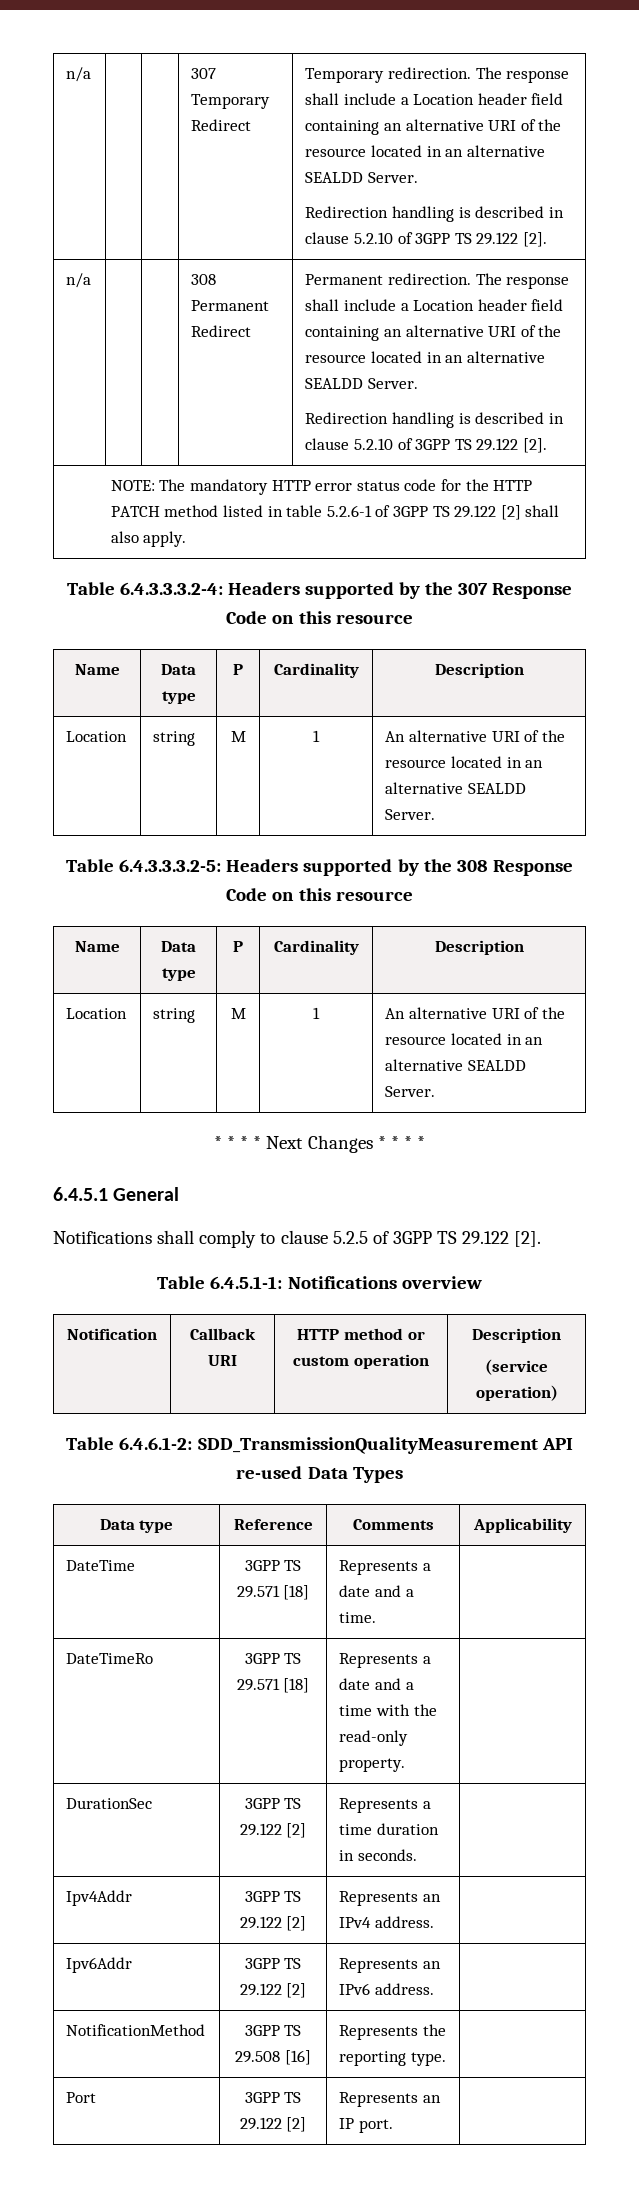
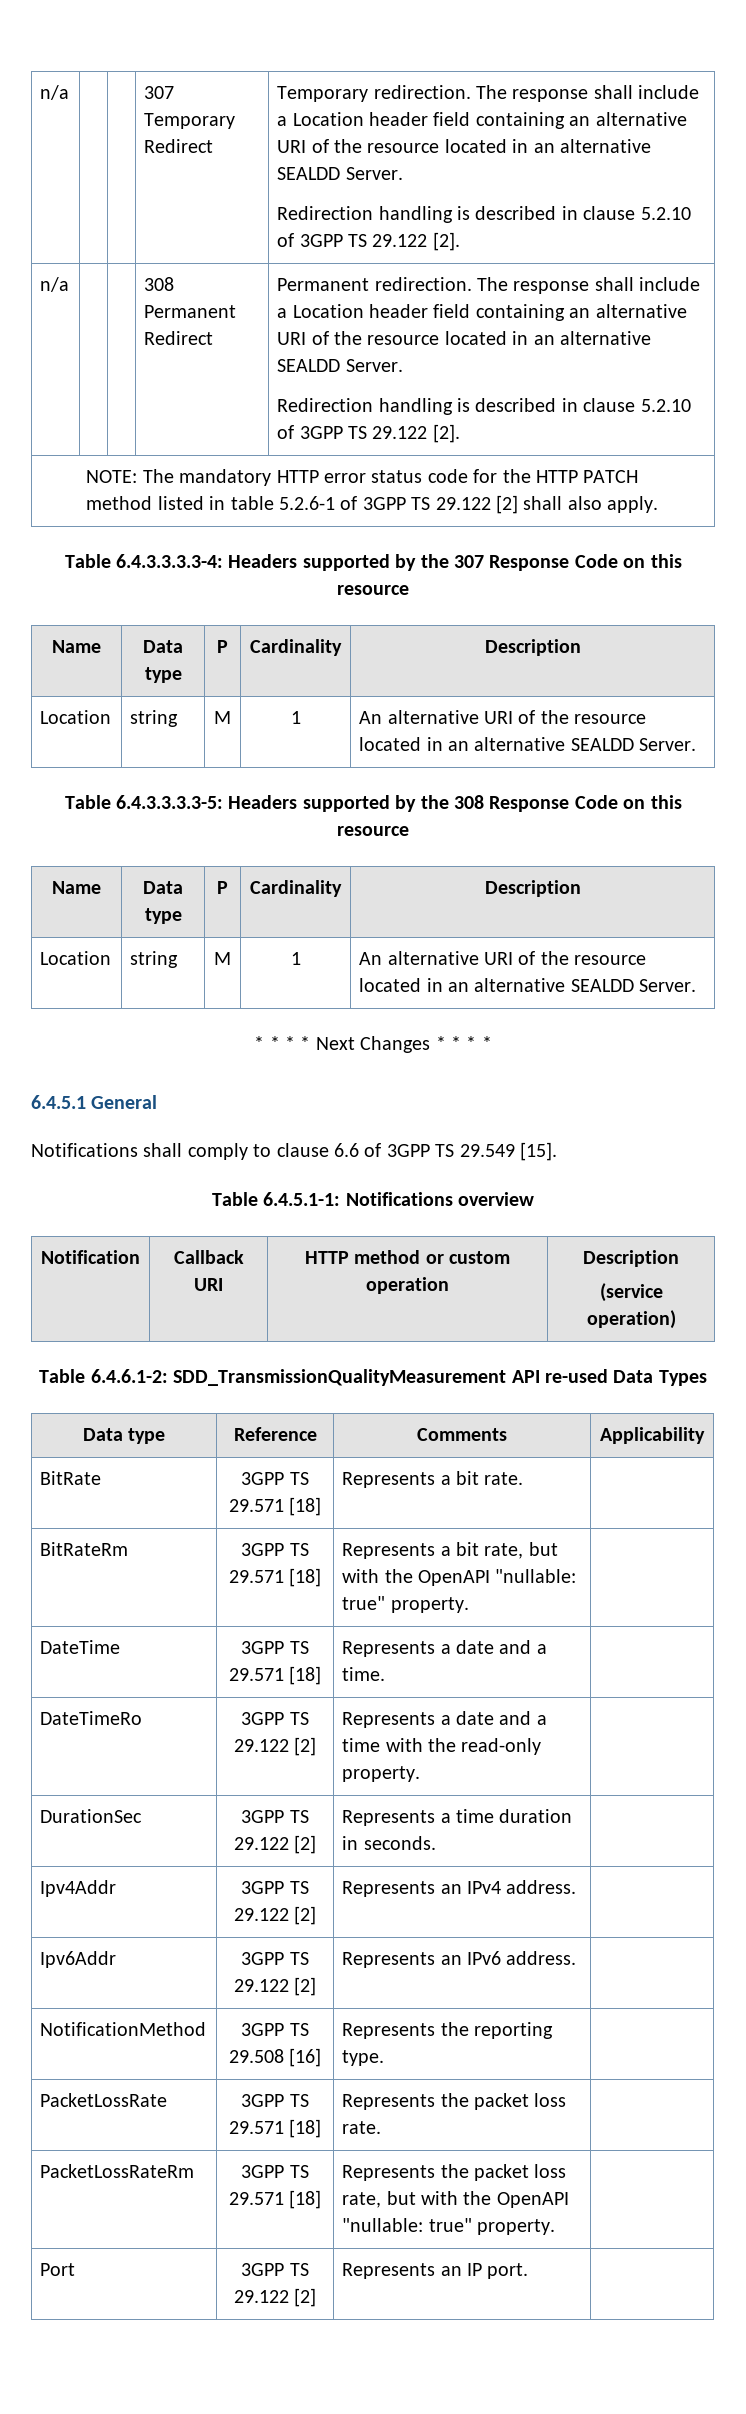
- Table 6.4.3.3.3.2-4: Headers supported by the 307 Response Code on this resource
+ Table 6.4.3.3.3.3-4: Headers supported by the 307 Response Code on this resource
- Table 6.4.3.3.3.2-5: Headers supported by the 308 Response Code on this resource
+ Table 6.4.3.3.3.3-5: Headers supported by the 308 Response Code on this resource
- Notifications shall comply to clause 5.2.5 of 3GPP TS 29.122 [2].
+ Notifications shall comply to clause 6.6 of 3GPP TS 29.549 [15].
+ BitRate | 3GPP TS 29.571 [18] | Represents a bit rate. |
+ BitRateRm | 3GPP TS 29.571 [18] | Represents a bit rate, but with the OpenAPI "nullable: true" property. |
- DateTimeRo | 3GPP TS 29.571 [18] | Represents a date and a time with the read-only property. |
+ DateTimeRo | 3GPP TS 29.122 [2] | Represents a date and a time with the read-only property. |
+ PacketLossRate | 3GPP TS 29.571 [18] | Represents the packet loss rate. |
+ PacketLossRateRm | 3GPP TS 29.571 [18] | Represents the packet loss rate, but with the OpenAPI "nullable: true" property. |

